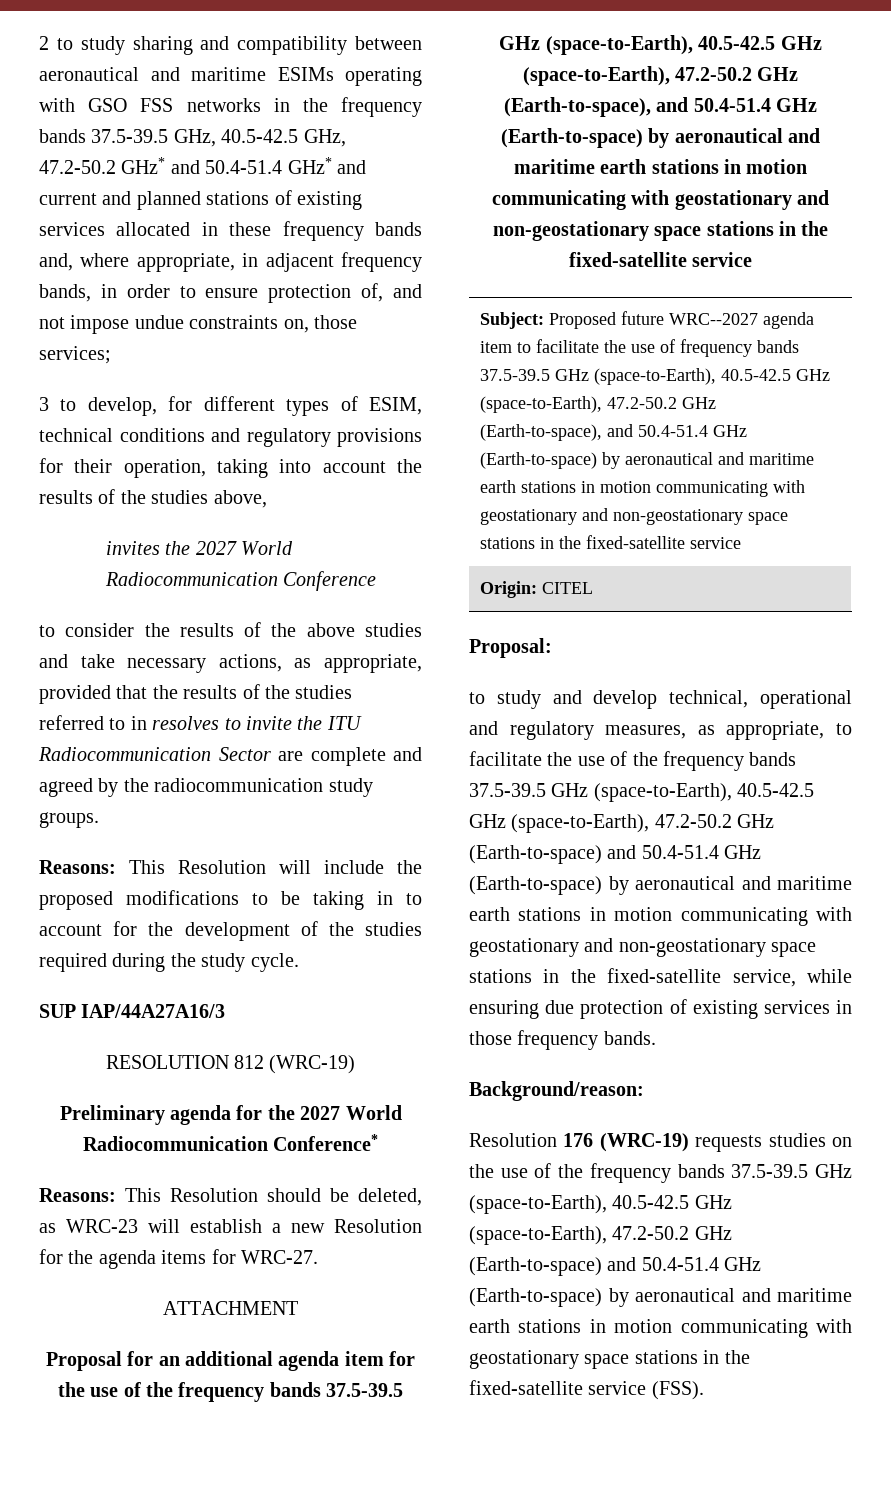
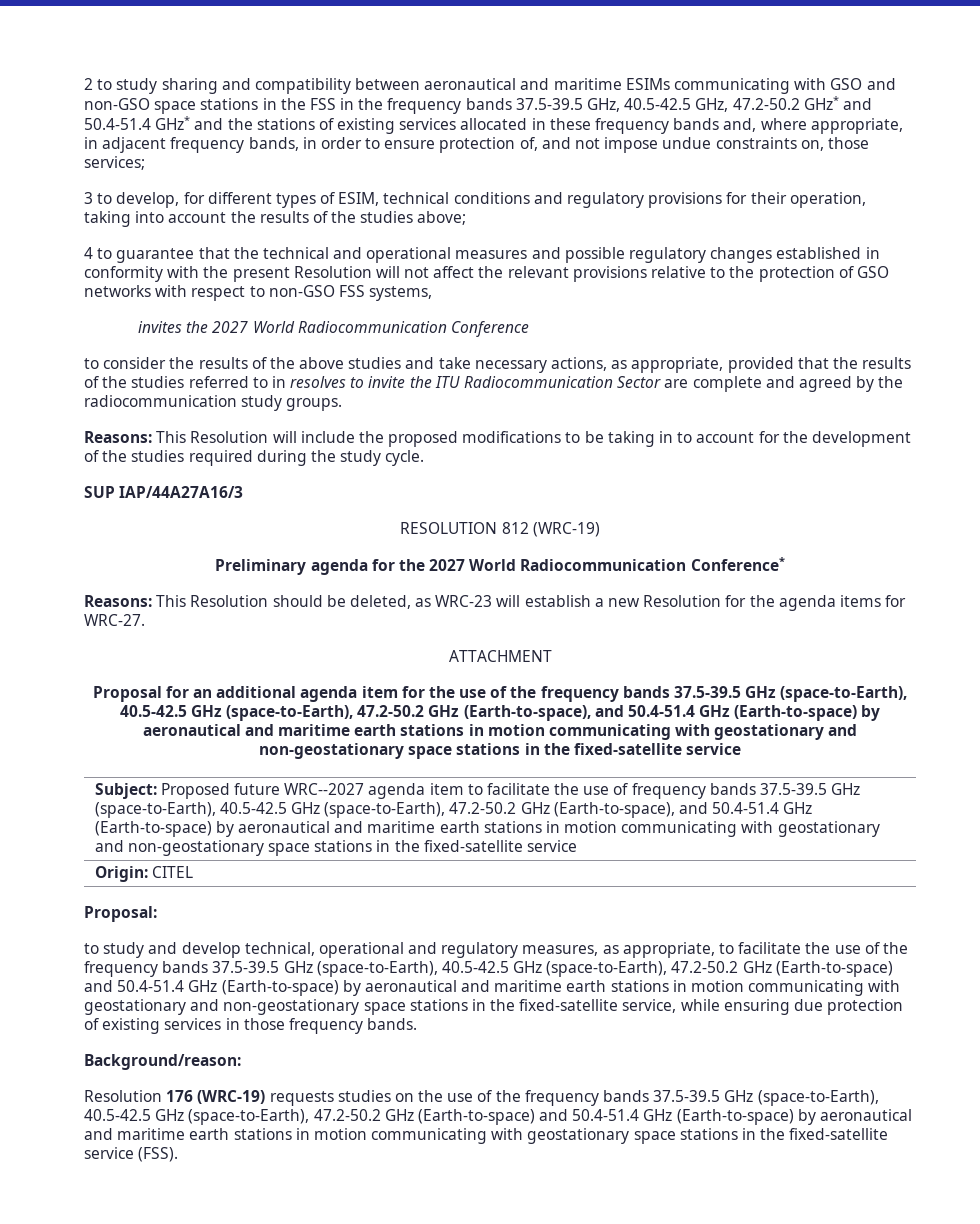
- 2 to study sharing and compatibility between aeronautical and maritime ESIMs operating with GSO FSS networks in the frequency bands 37.5-39.5 GHz, 40.5-42.5 GHz, 47.2-50.2 GHz* and 50.4-51.4 GHz* and current and planned stations of existing services allocated in these frequency bands and, where appropriate, in adjacent frequency bands, in order to ensure protection of, and not impose undue constraints on, those services;
+ 2 to study sharing and compatibility between aeronautical and maritime ESIMs communicating with GSO and non-GSO space stations in the FSS in the frequency bands 37.5-39.5 GHz, 40.5-42.5 GHz, 47.2-50.2 GHz* and 50.4-51.4 GHz* and the stations of existing services allocated in these frequency bands and, where appropriate, in adjacent frequency bands, in order to ensure protection of, and not impose undue constraints on, those services;
- 3 to develop, for different types of ESIM, technical conditions and regulatory provisions for their operation, taking into account the results of the studies above,
+ 3 to develop, for different types of ESIM, technical conditions and regulatory provisions for their operation, taking into account the results of the studies above;
+ 4 to guarantee that the technical and operational measures and possible regulatory changes established in conformity with the present Resolution will not affect the relevant provisions relative to the protection of GSO networks with respect to non-GSO FSS systems,

